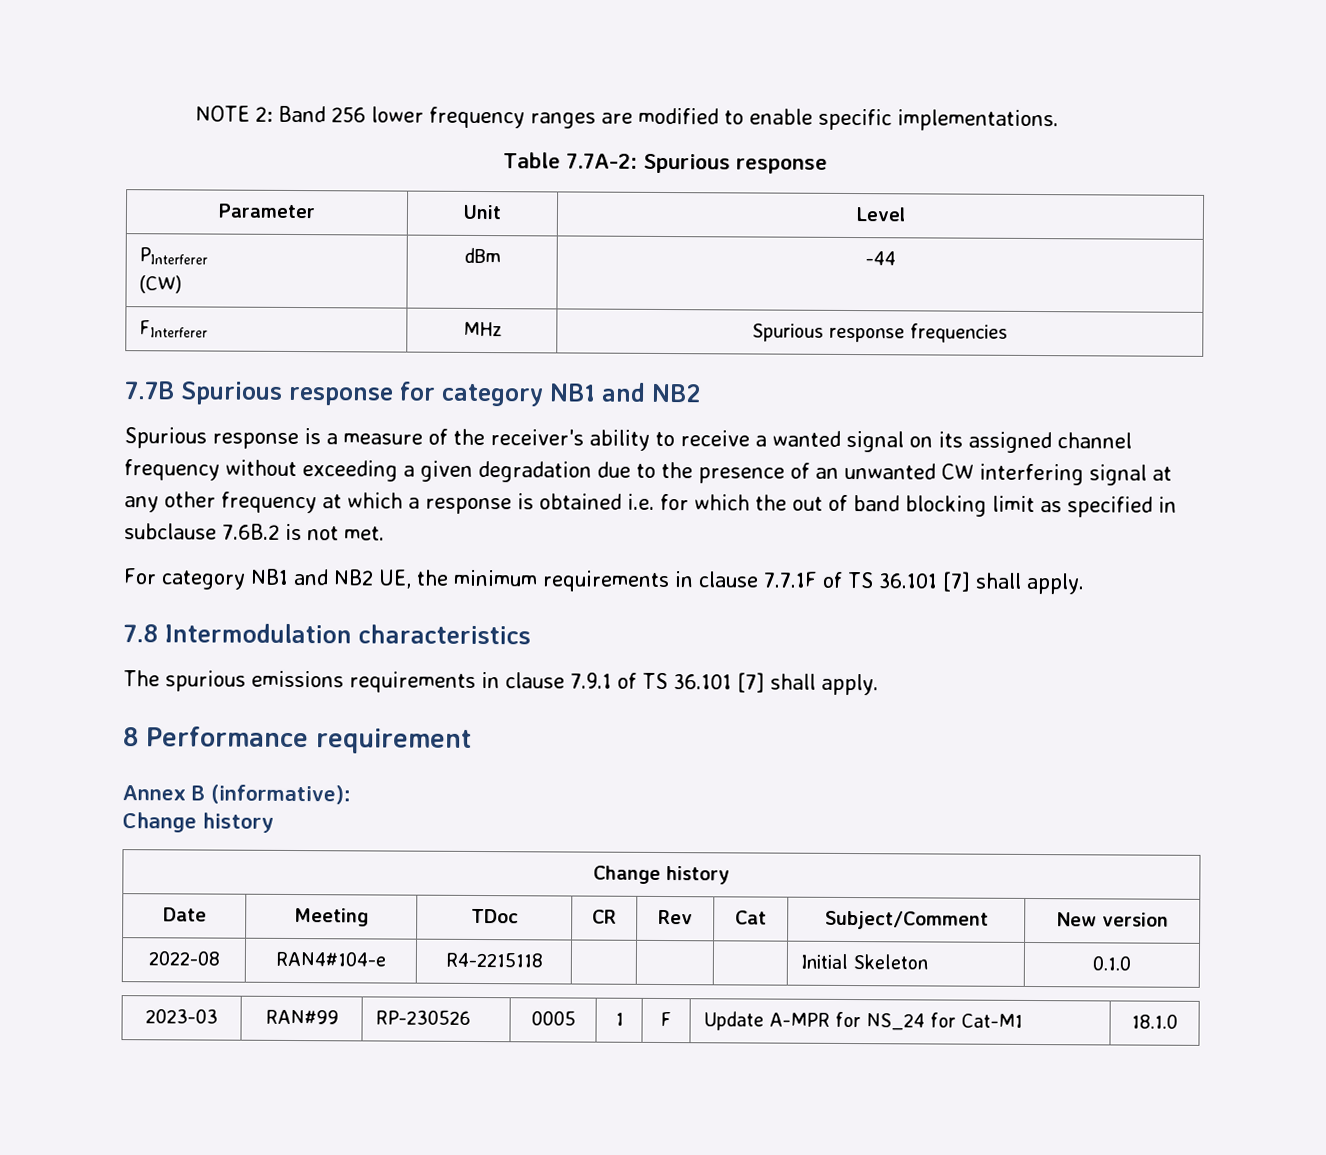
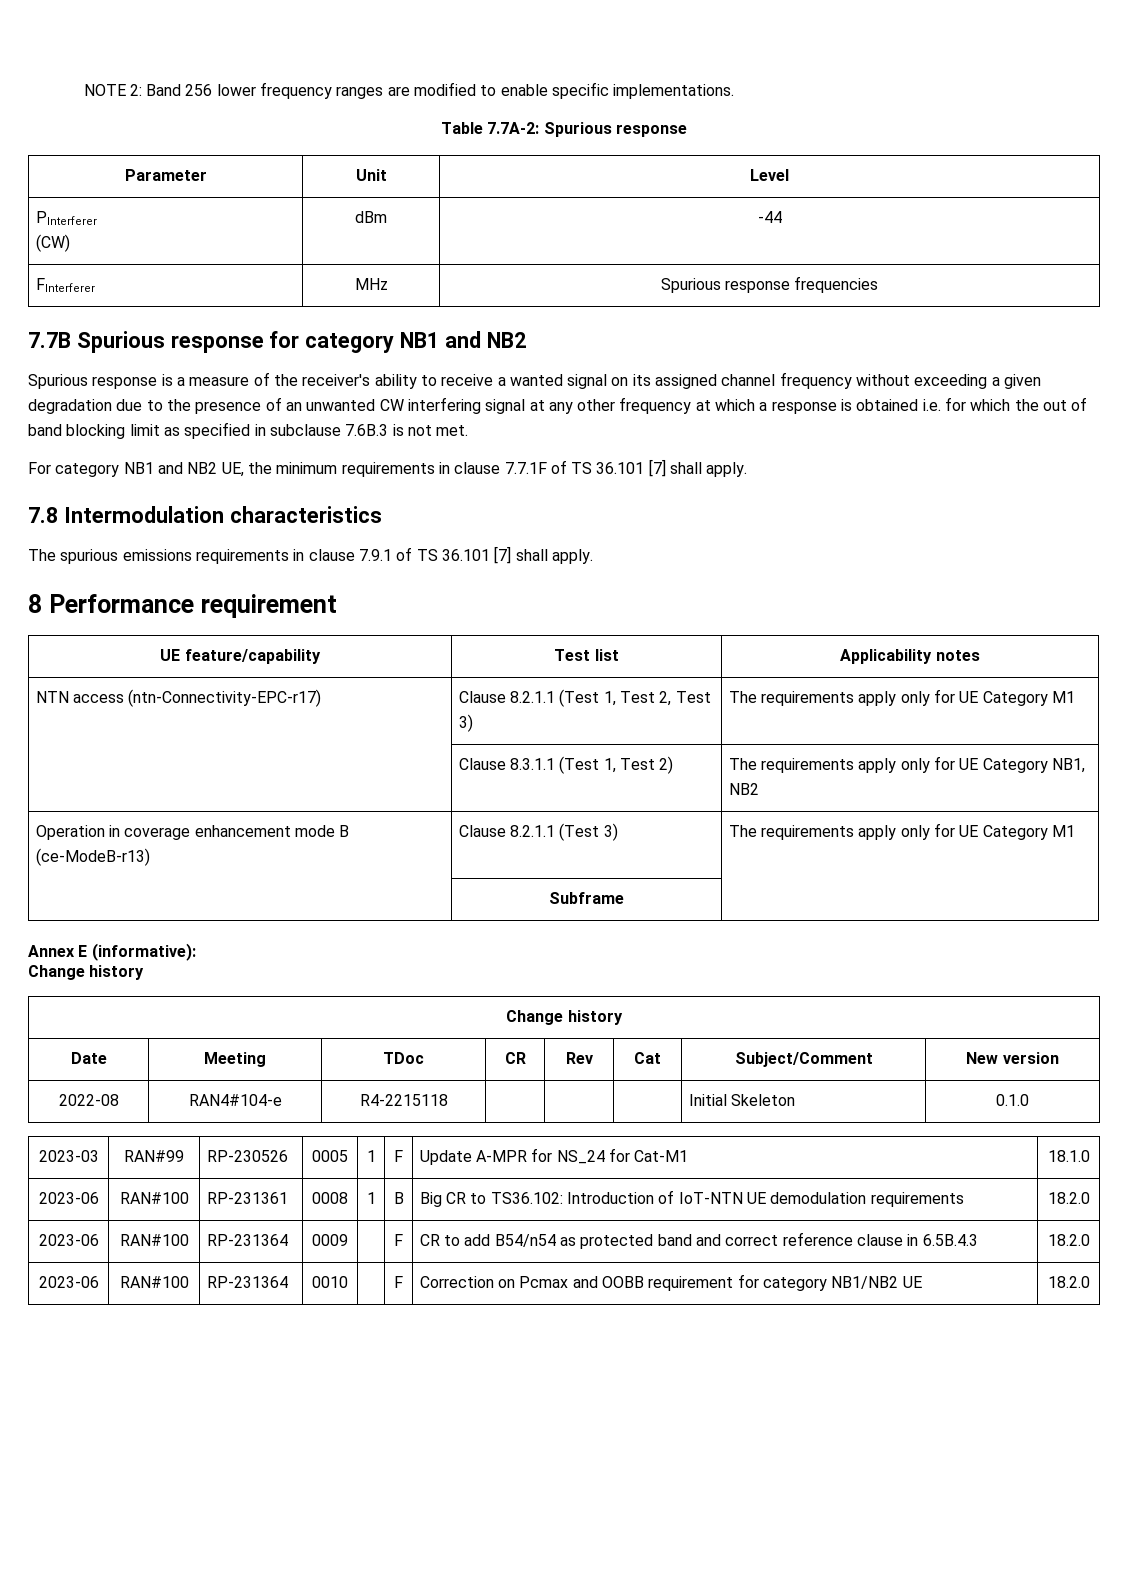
- Spurious response is a measure of the receiver's ability to receive a wanted signal on its assigned channel frequency without exceeding a given degradation due to the presence of an unwanted CW interfering signal at any other frequency at which a response is obtained i.e. for which the out of band blocking limit as specified in subclause 7.6B.2 is not met.
+ Spurious response is a measure of the receiver's ability to receive a wanted signal on its assigned channel frequency without exceeding a given degradation due to the presence of an unwanted CW interfering signal at any other frequency at which a response is obtained i.e. for which the out of band blocking limit as specified in subclause 7.6B.3 is not met.
+ UE feature/capability | Test list | Applicability notes
+ NTN access (ntn-Connectivity-EPC-r17) | Clause 8.2.1.1 (Test 1, Test 2, Test 3) | The requirements apply only for UE Category M1
+ | Clause 8.3.1.1 (Test 1, Test 2) | The requirements apply only for UE Category NB1, NB2
+ Operation in coverage enhancement mode B (ce-ModeB-r13) | Clause 8.2.1.1 (Test 3) | The requirements apply only for UE Category M1
+ | Subframe |
- Annex B (informative):
+ Annex E (informative):
+ 2023-06 | RAN#100 | RP-231361 | 0008 | 1 | B | Big CR to TS36.102: Introduction of IoT-NTN UE demodulation requirements | 18.2.0
+ 2023-06 | RAN#100 | RP-231364 | 0009 | | F | CR to add B54/n54 as protected band and correct reference clause in 6.5B.4.3 | 18.2.0
+ 2023-06 | RAN#100 | RP-231364 | 0010 | | F | Correction on Pcmax and OOBB requirement for category NB1/NB2 UE | 18.2.0

